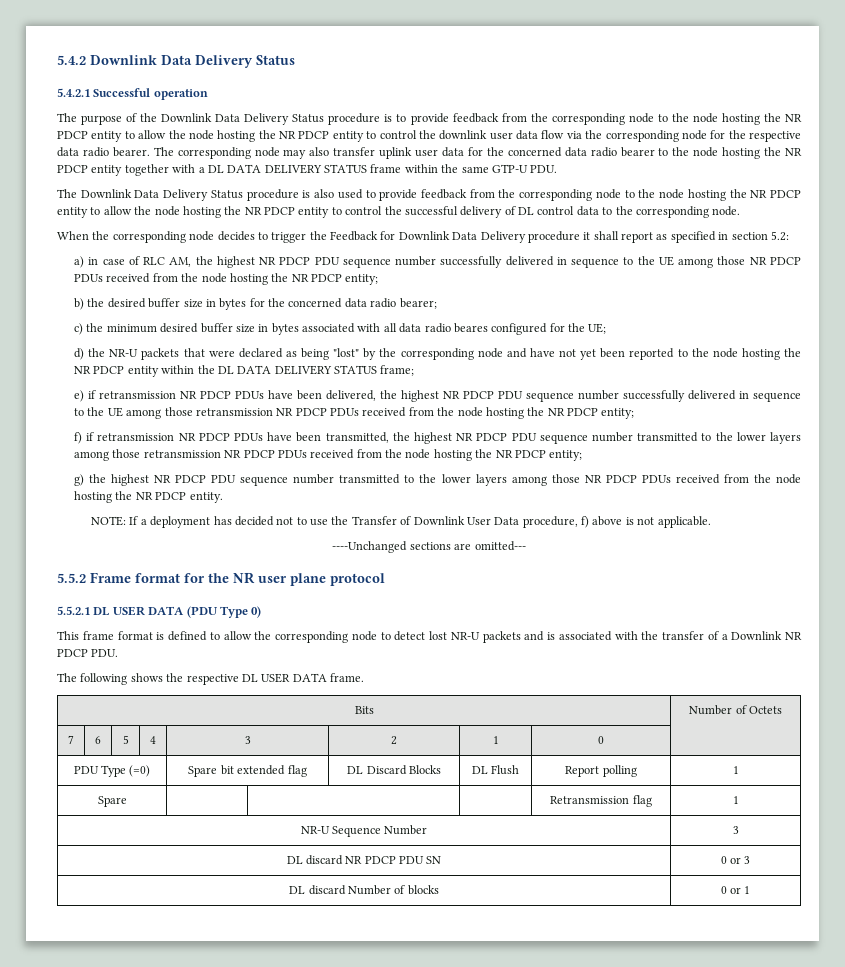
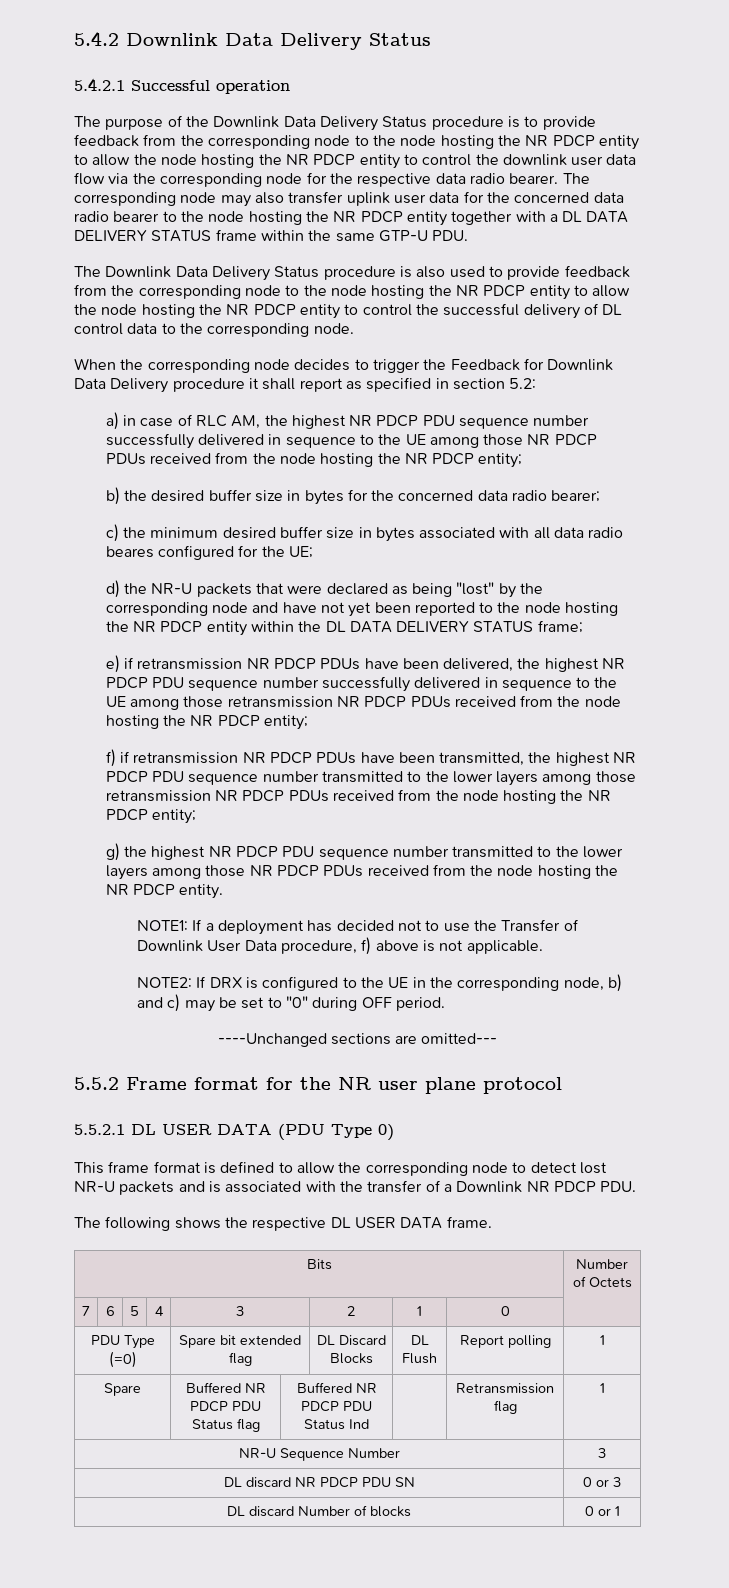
- NOTE: If a deployment has decided not to use the Transfer of Downlink User Data procedure, f) above is not applicable.
+ NOTE1: If a deployment has decided not to use the Transfer of Downlink User Data procedure, f) above is not applicable.
+ NOTE2: If DRX is configured to the UE in the corresponding node, b) and c) may be set to "0" during OFF period.
- Spare | | | | Retransmission flag | 1
+ Spare | Buffered NR PDCP PDU Status flag | Buffered NR PDCP PDU Status Ind | | Retransmission flag | 1

